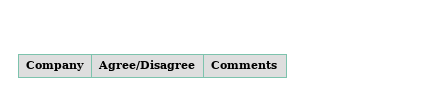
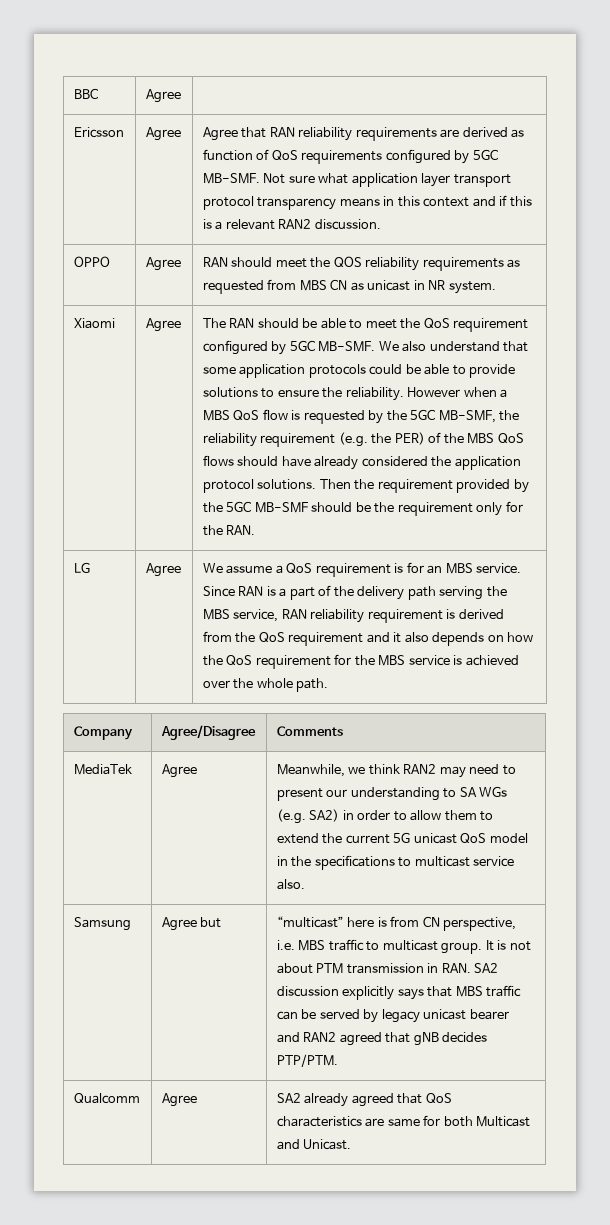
+ BBC | Agree |
+ Ericsson | Agree | Agree that RAN reliability requirements are derived as function of QoS requirements configured by 5GC MB-SMF. Not sure what application layer transport protocol transparency means in this context and if this is a relevant RAN2 discussion.
+ OPPO | Agree | RAN should meet the QOS reliability requirements as requested from MBS CN as unicast in NR system.
+ Xiaomi | Agree | The RAN should be able to meet the QoS requirement configured by 5GC MB-SMF. We also understand that some application protocols could be able to provide solutions to ensure the reliability. However when a MBS QoS flow is requested by the 5GC MB-SMF, the reliability requirement (e.g. the PER) of the MBS QoS flows should have already considered the application protocol solutions. Then the requirement provided by the 5GC MB-SMF should be the requirement only for the RAN.
+ LG | Agree | We assume a QoS requirement is for an MBS service. Since RAN is a part of the delivery path serving the MBS service, RAN reliability requirement is derived from the QoS requirement and it also depends on how the QoS requirement for the MBS service is achieved over the whole path.
  Company | Agree/Disagree | Comments
+ MediaTek | Agree | Meanwhile, we think RAN2 may need to present our understanding to SA WGs (e.g. SA2) in order to allow them to extend the current 5G unicast QoS model in the specifications to multicast service also.
+ Samsung | Agree but | “multicast” here is from CN perspective, i.e. MBS traffic to multicast group. It is not about PTM transmission in RAN. SA2 discussion explicitly says that MBS traffic can be served by legacy unicast bearer and RAN2 agreed that gNB decides PTP/PTM.
+ Qualcomm | Agree | SA2 already agreed that QoS characteristics are same for both Multicast and Unicast.

